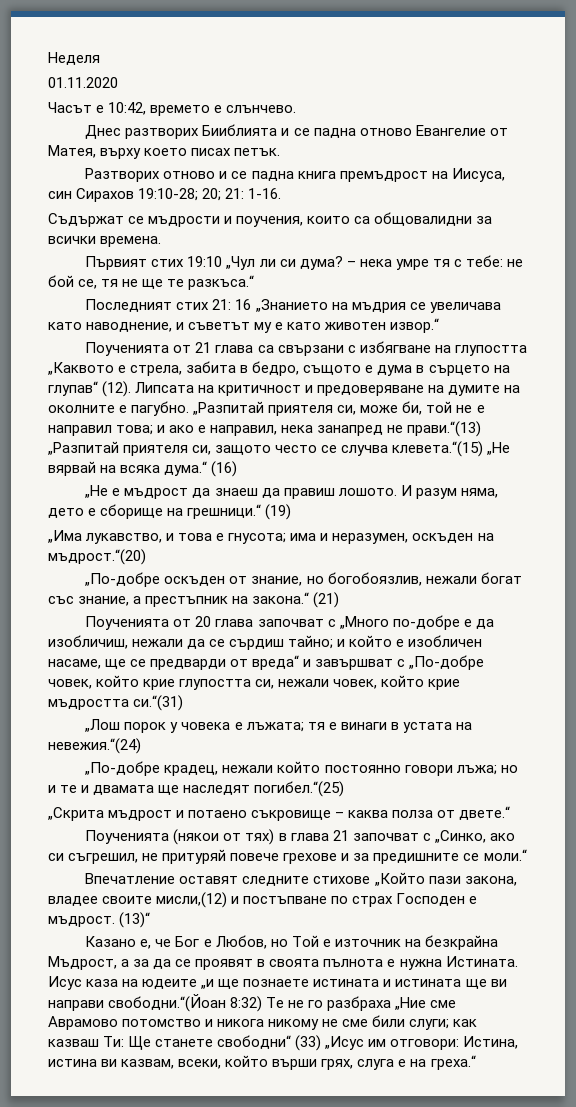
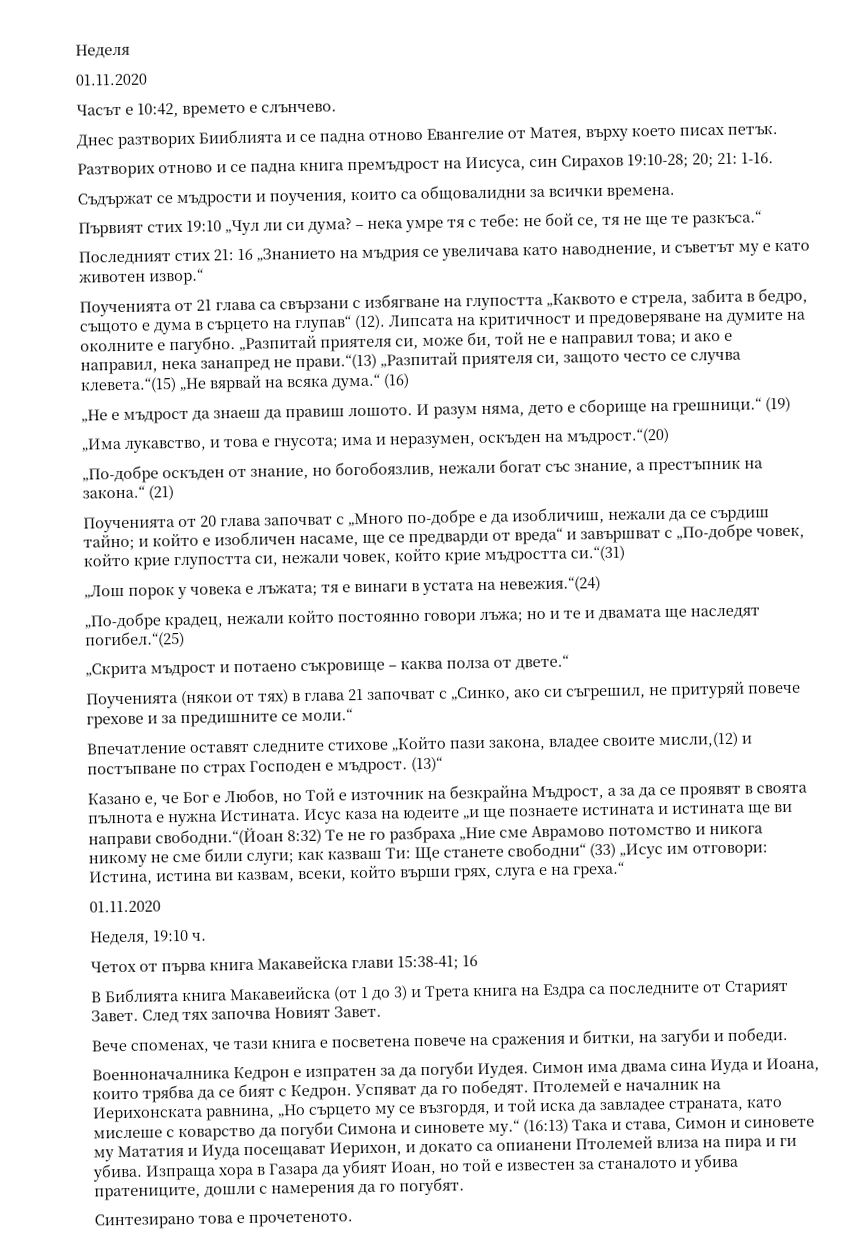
  Исус каза на юдеите „и ще познаете истината и истината ще ви направи свободни.“(Йоан 8:32) Те не го разбраха „Ние сме Аврамово потомство и никога никому не сме били слуги; как казваш Ти: Ще станете свободни“ (33) „Исус им отговори: Истина, истина ви казвам, всеки, който върши грях, слуга е на греха.“
+ 01.11.2020
+ Неделя, 19:10 ч.
+ Четох от първа книга Макавейска глави 15:38-41; 16
+ В Библията книга Макавеийска (от 1 до 3) и Трета книга на Ездра са последните от Старият Завет. След тях започва Новият Завет.
+ Вече споменах, че тази книга е посветена повече на сражения и битки, на загуби и победи.
+ Военноначалника Кедрон е изпратен за да погуби Иудея. Симон има двама сина Иуда и Иоана, които трябва да се бият с Кедрон. Успяват да го победят. Птолемей е началник на Иерихонската равнина, „Но сърцето му се възгордя, и той иска да завладее страната, като мислеше с коварство да погуби Симона и синовете му.“ (16:13) Така и става, Симон и синовете му Мататия и Иуда посещават Иерихон, и докато са опианени Птолемей влиза на пира и ги убива. Изпраща хора в Газара да убият Иоан, но той е известен за станалото и убива пратениците, дошли с намерения да го погубят.
+ Синтезирано това е прочетеното.

